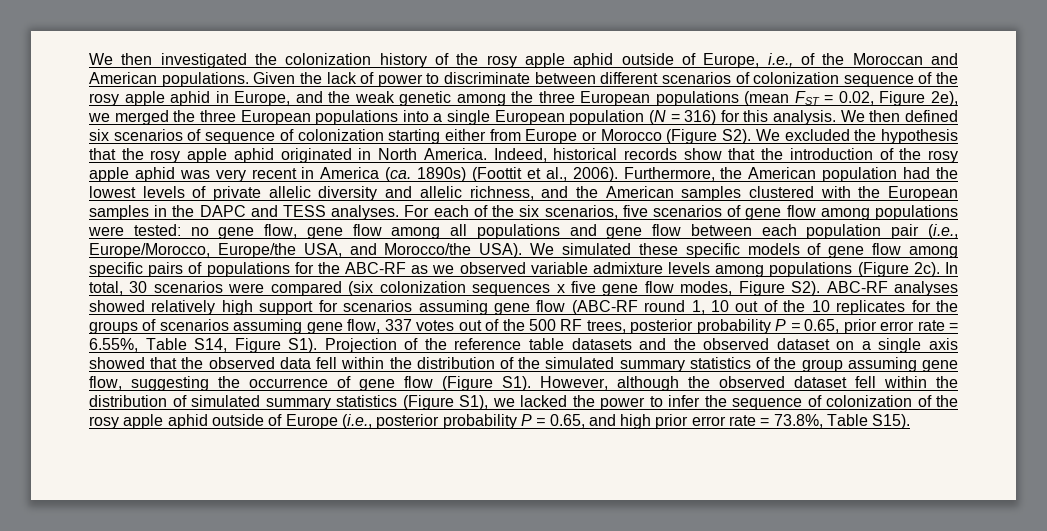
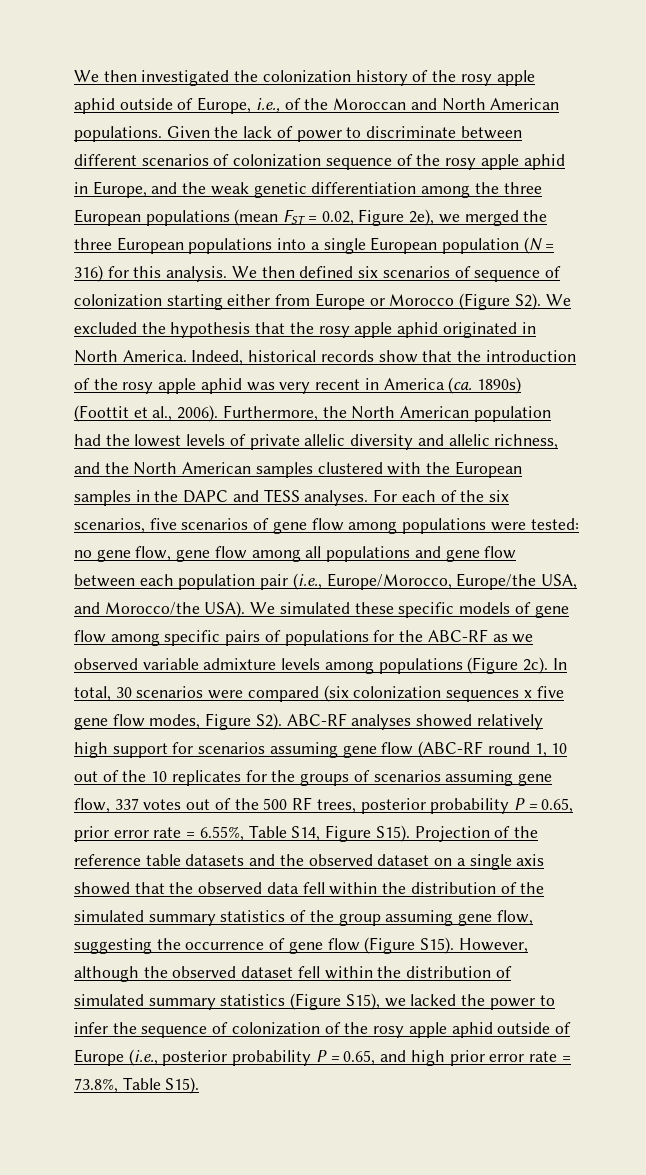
- We then investigated the colonization history of the rosy apple aphid outside of Europe, i.e., of the Moroccan and American populations.
+ We then investigated the colonization history of the rosy apple aphid outside of Europe, i.e., of the Moroccan and North American populations.
- Given the lack of power to discriminate between different scenarios of colonization sequence of the rosy apple aphid in Europe, and the weak genetic among the three European populations (mean FST = 0.02, Figure 2e), we merged the three European populations into a single European population (N = 316) for this analysis.
+ Given the lack of power to discriminate between different scenarios of colonization sequence of the rosy apple aphid in Europe, and the weak genetic differentiation among the three European populations (mean FST = 0.02, Figure 2e), we merged the three European populations into a single European population (N = 316) for this analysis.
- Furthermore, the American population had the lowest levels of private allelic diversity and allelic richness, and the American samples clustered with the European samples in the DAPC and TESS analyses.
+ Furthermore, the North American population had the lowest levels of private allelic diversity and allelic richness, and the North American samples clustered with the European samples in the DAPC and TESS analyses.
- In total, 30 scenarios were compared (six colonization sequences x five gene flow modes, Figure S2). ABC-RF analyses showed relatively high support for scenarios assuming gene flow (ABC-RF round 1, 10 out of the 10 replicates for the groups of scenarios assuming gene flow, 337 votes out of the 500 RF trees, posterior probability P = 0.65, prior error rate = 6.55%, Table S14, Figure S1). Projection of the reference table datasets and the observed dataset on a single axis showed that the observed data fell within the distribution of the simulated summary statistics of the group assuming gene flow, suggesting the occurrence of gene flow (Figure S1). However, although the observed dataset fell within the distribution of simulated summary statistics (Figure S1), we lacked the power to infer the sequence of colonization of the rosy apple aphid outside of Europe (i.e., posterior probability P = 0.65, and high prior error rate = 73.8%, Table S15).
+ In total, 30 scenarios were compared (six colonization sequences x five gene flow modes, Figure S2). ABC-RF analyses showed relatively high support for scenarios assuming gene flow (ABC-RF round 1, 10 out of the 10 replicates for the groups of scenarios assuming gene flow, 337 votes out of the 500 RF trees, posterior probability P = 0.65, prior error rate = 6.55%, Table S14, Figure S15). Projection of the reference table datasets and the observed dataset on a single axis showed that the observed data fell within the distribution of the simulated summary statistics of the group assuming gene flow, suggesting the occurrence of gene flow (Figure S15). However, although the observed dataset fell within the distribution of simulated summary statistics (Figure S15), we lacked the power to infer the sequence of colonization of the rosy apple aphid outside of Europe (i.e., posterior probability P = 0.65, and high prior error rate = 73.8%, Table S15).

